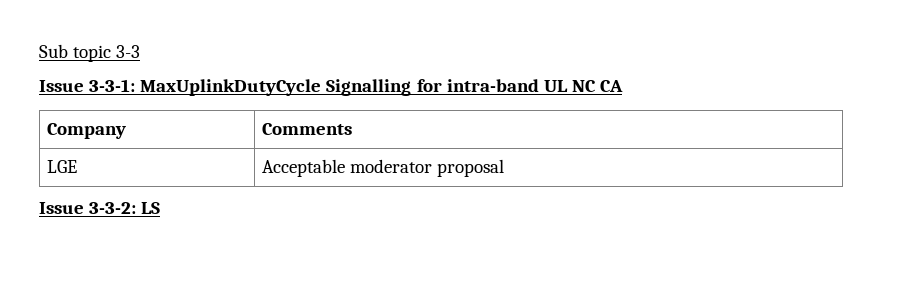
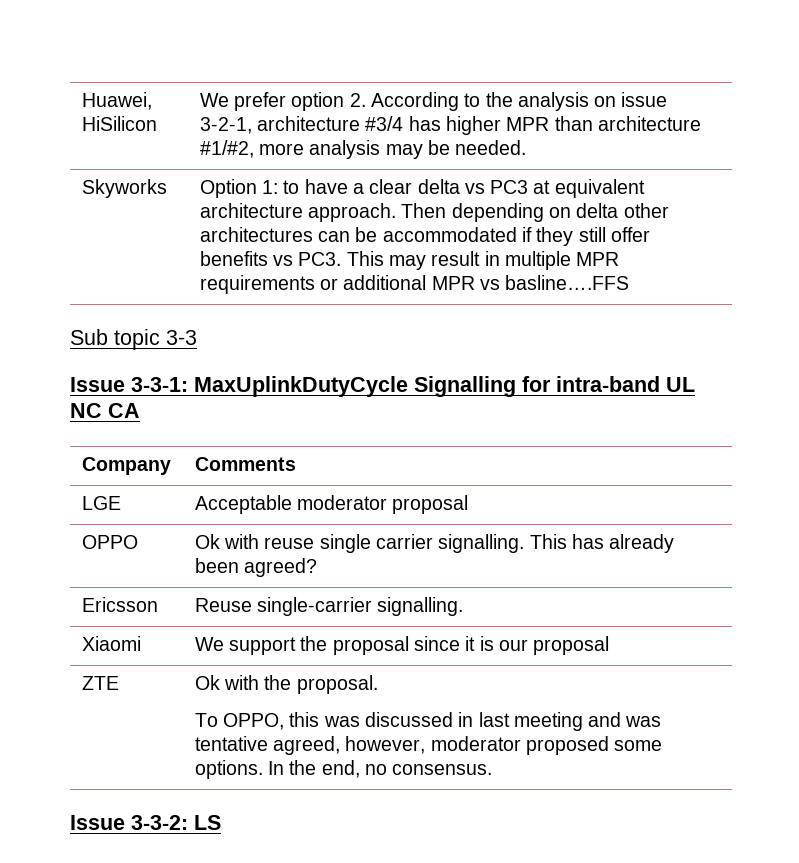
+ Huawei, HiSilicon | We prefer option 2. According to the analysis on issue 3-2-1, architecture #3/4 has higher MPR than architecture #1/#2, more analysis may be needed.
+ Skyworks | Option 1: to have a clear delta vs PC3 at equivalent architecture approach. Then depending on delta other architectures can be accommodated if they still offer benefits vs PC3. This may result in multiple MPR requirements or additional MPR vs basline….FFS
+ OPPO | Ok with reuse single carrier signalling. This has already been agreed?
+ Ericsson | Reuse single-carrier signalling.
+ Xiaomi | We support the proposal since it is our proposal
+ ZTE | Ok with the proposal.
+ To OPPO, this was discussed in last meeting and was tentative agreed, however, moderator proposed some options. In the end, no consensus.

